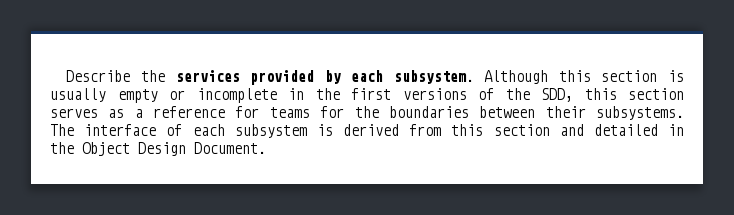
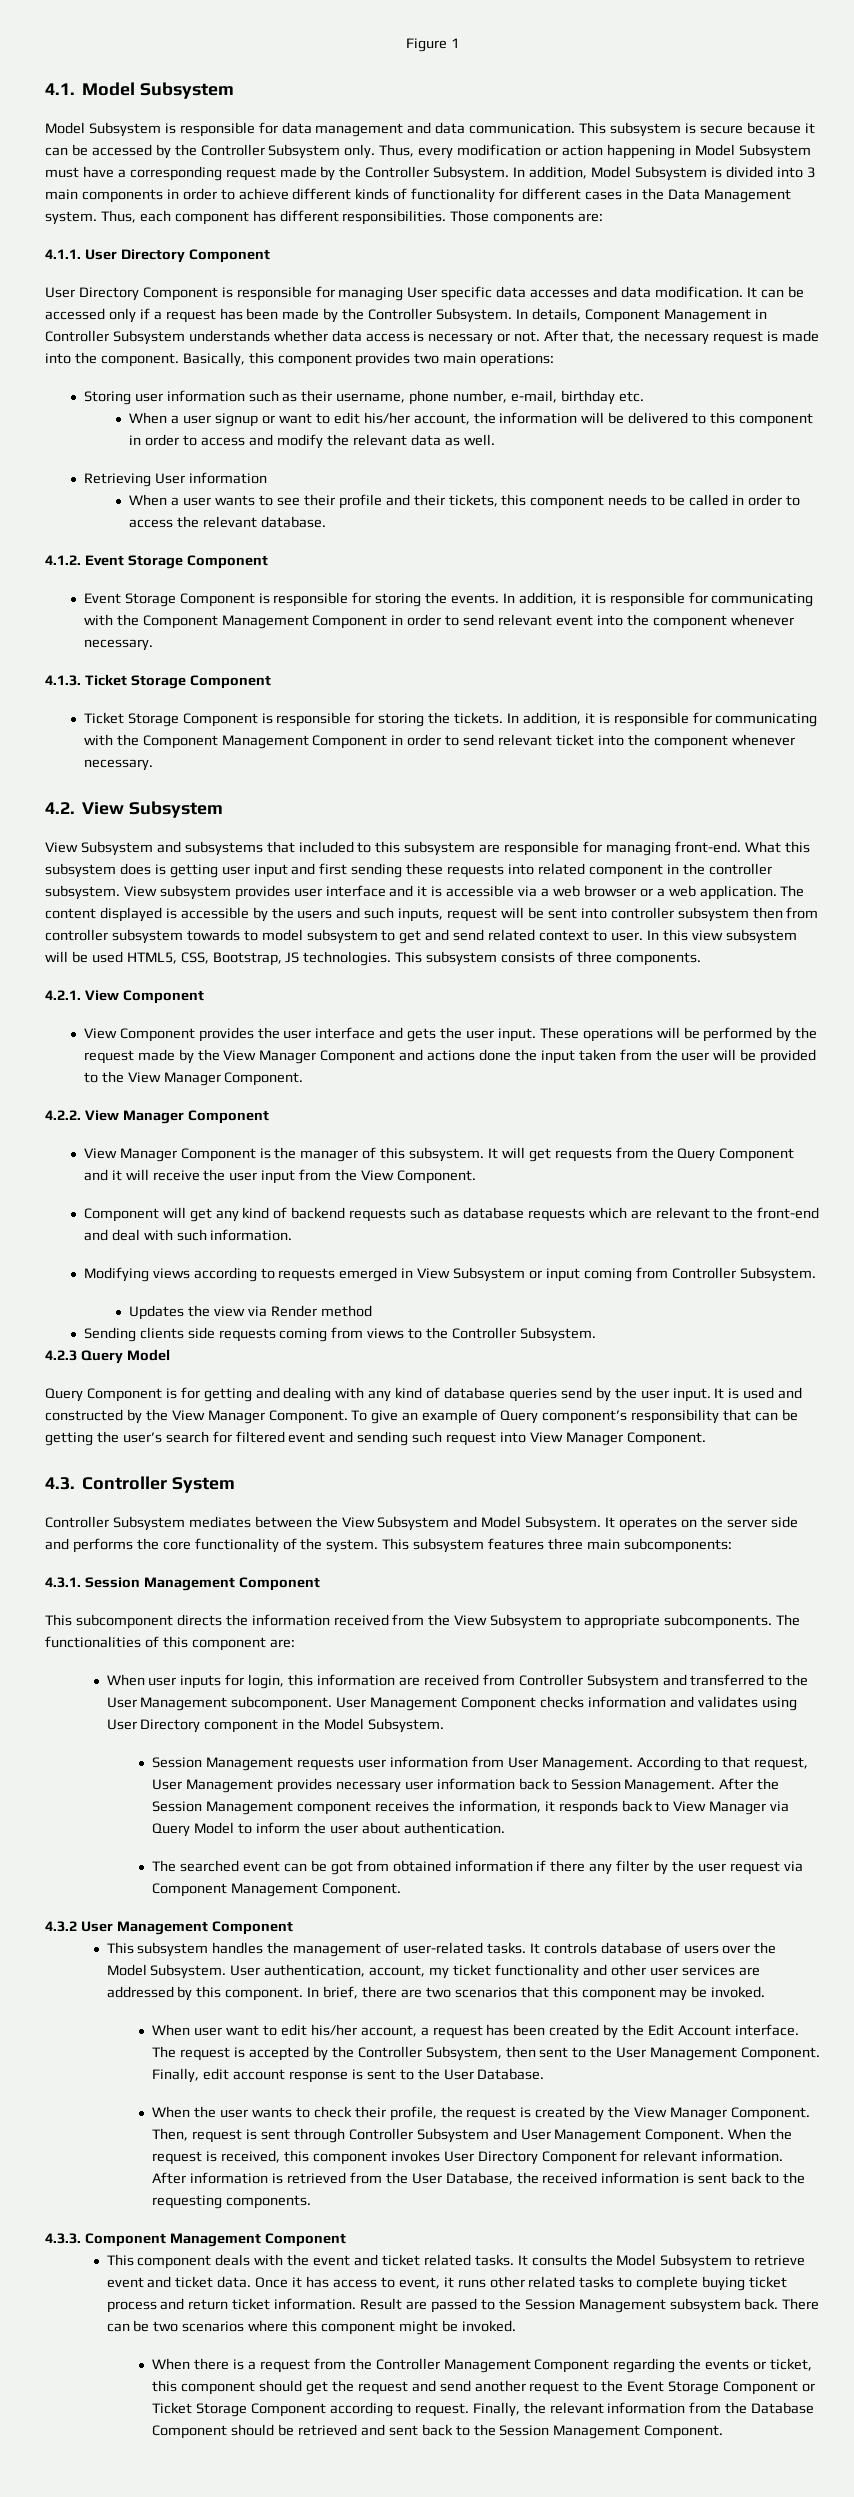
- Describe the services provided by each subsystem. Although this section is usually empty or incomplete in the first versions of the SDD, this section serves as a reference for teams for the boundaries between their subsystems. The interface of each subsystem is derived from this section and detailed in the Object Design Document.
+ Figure 1
+ 4.1. Model Subsystem
+ Model Subsystem is responsible for data management and data communication. This subsystem is secure because it can be accessed by the Controller Subsystem only. Thus, every modification or action happening in Model Subsystem must have a corresponding request made by the Controller Subsystem. In addition, Model Subsystem is divided into 3 main components in order to achieve different kinds of functionality for different cases in the Data Management system. Thus, each component has different responsibilities. Those components are:
+ 4.1.1. User Directory Component
+ User Directory Component is responsible for managing User specific data accesses and data modification. It can be accessed only if a request has been made by the Controller Subsystem. In details, Component Management in Controller Subsystem understands whether data access is necessary or not. After that, the necessary request is made into the component. Basically, this component provides two main operations:
+ Storing user information such as their username, phone number, e-mail, birthday etc.
+ When a user signup or want to edit his/her account, the information will be delivered to this component in order to access and modify the relevant data as well.
+ Retrieving User information
+ When a user wants to see their profile and their tickets, this component needs to be called in order to access the relevant database.
+ 4.1.2. Event Storage Component
+ Event Storage Component is responsible for storing the events. In addition, it is responsible for communicating with the Component Management Component in order to send relevant event into the component whenever necessary.
+ 4.1.3. Ticket Storage Component
+ Ticket Storage Component is responsible for storing the tickets. In addition, it is responsible for communicating with the Component Management Component in order to send relevant ticket into the component whenever necessary.
+ 4.2. View Subsystem
+ View Subsystem and subsystems that included to this subsystem are responsible for managing front-end. What this subsystem does is getting user input and first sending these requests into related component in the controller subsystem. View subsystem provides user interface and it is accessible via a web browser or a web application. The content displayed is accessible by the users and such inputs, request will be sent into controller subsystem then from controller subsystem towards to model subsystem to get and send related context to user. In this view subsystem will be used HTML5, CSS, Bootstrap, JS technologies. This subsystem consists of three components.
+ 4.2.1. View Component
+ View Component provides the user interface and gets the user input. These operations will be performed by the request made by the View Manager Component and actions done the input taken from the user will be provided to the View Manager Component.
+ 4.2.2. View Manager Component
+ View Manager Component is the manager of this subsystem. It will get requests from the Query Component and it will receive the user input from the View Component.
+ Component will get any kind of backend requests such as database requests which are relevant to the front-end and deal with such information.
+ Modifying views according to requests emerged in View Subsystem or input coming from Controller Subsystem.
+ Updates the view via Render method
+ Sending clients side requests coming from views to the Controller Subsystem.
+ 4.2.3 Query Model
+ Query Component is for getting and dealing with any kind of database queries send by the user input. It is used and constructed by the View Manager Component. To give an example of Query component’s responsibility that can be getting the user’s search for filtered event and sending such request into View Manager Component.
+ 4.3. Controller System
+ Controller Subsystem mediates between the View Subsystem and Model Subsystem. It operates on the server side and performs the core functionality of the system. This subsystem features three main subcomponents:
+ 4.3.1. Session Management Component
+ This subcomponent directs the information received from the View Subsystem to appropriate subcomponents. The functionalities of this component are:
+ When user inputs for login, this information are received from Controller Subsystem and transferred to the User Management subcomponent. User Management Component checks information and validates using User Directory component in the Model Subsystem.
+ Session Management requests user information from User Management. According to that request, User Management provides necessary user information back to Session Management. After the Session Management component receives the information, it responds back to View Manager via Query Model to inform the user about authentication.
+ The searched event can be got from obtained information if there any filter by the user request via Component Management Component.
+ 4.3.2 User Management Component
+ This subsystem handles the management of user-related tasks. It controls database of users over the Model Subsystem. User authentication, account, my ticket functionality and other user services are addressed by this component. In brief, there are two scenarios that this component may be invoked.
+ When user want to edit his/her account, a request has been created by the Edit Account interface. The request is accepted by the Controller Subsystem, then sent to the User Management Component. Finally, edit account response is sent to the User Database.
+ When the user wants to check their profile, the request is created by the View Manager Component. Then, request is sent through Controller Subsystem and User Management Component. When the request is received, this component invokes User Directory Component for relevant information. After information is retrieved from the User Database, the received information is sent back to the requesting components.
+ 4.3.3. Component Management Component
+ This component deals with the event and ticket related tasks. It consults the Model Subsystem to retrieve event and ticket data. Once it has access to event, it runs other related tasks to complete buying ticket process and return ticket information. Result are passed to the Session Management subsystem back. There can be two scenarios where this component might be invoked.
+ When there is a request from the Controller Management Component regarding the events or ticket, this component should get the request and send another request to the Event Storage Component or Ticket Storage Component according to request. Finally, the relevant information from the Database Component should be retrieved and sent back to the Session Management Component.

